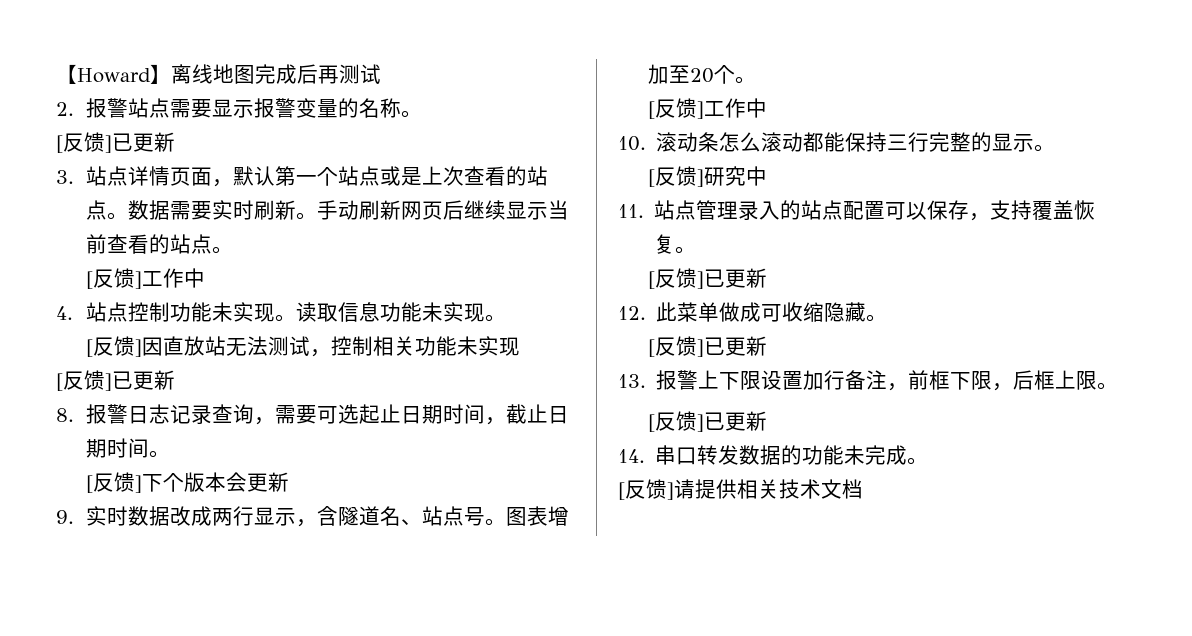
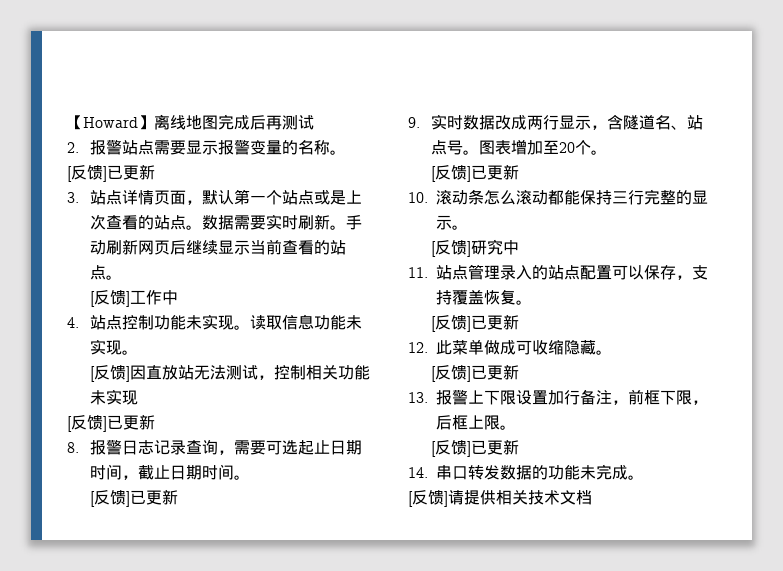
  8.报警日志记录查询，需要可选起止日期时间，截止日期时间。
- [反馈]下个版本会更新
+ [反馈]已更新
  图表增加至20个。
- [反馈]工作中
+ [反馈]已更新

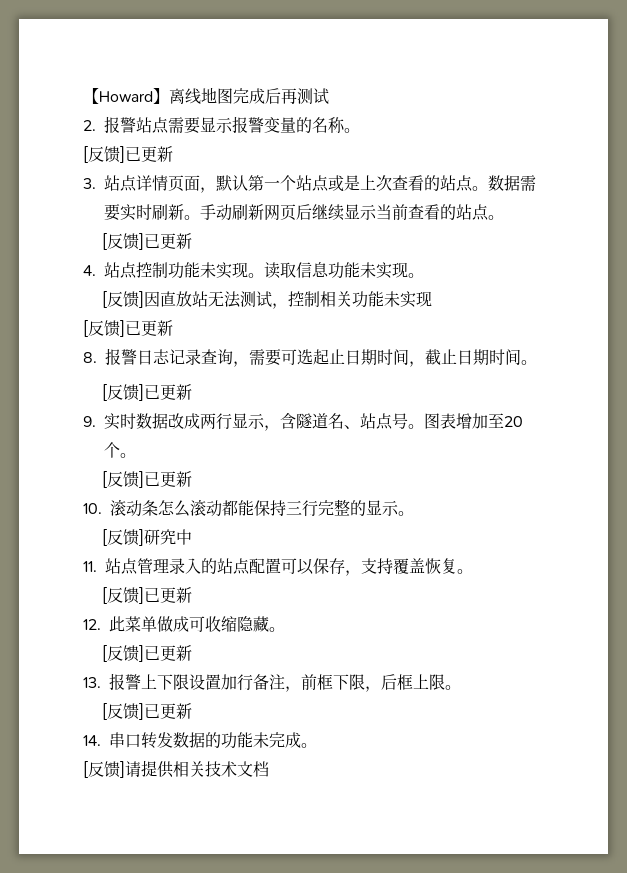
  手动刷新网页后继续显示当前查看的站点。
- [反馈]工作中
+ [反馈]已更新

